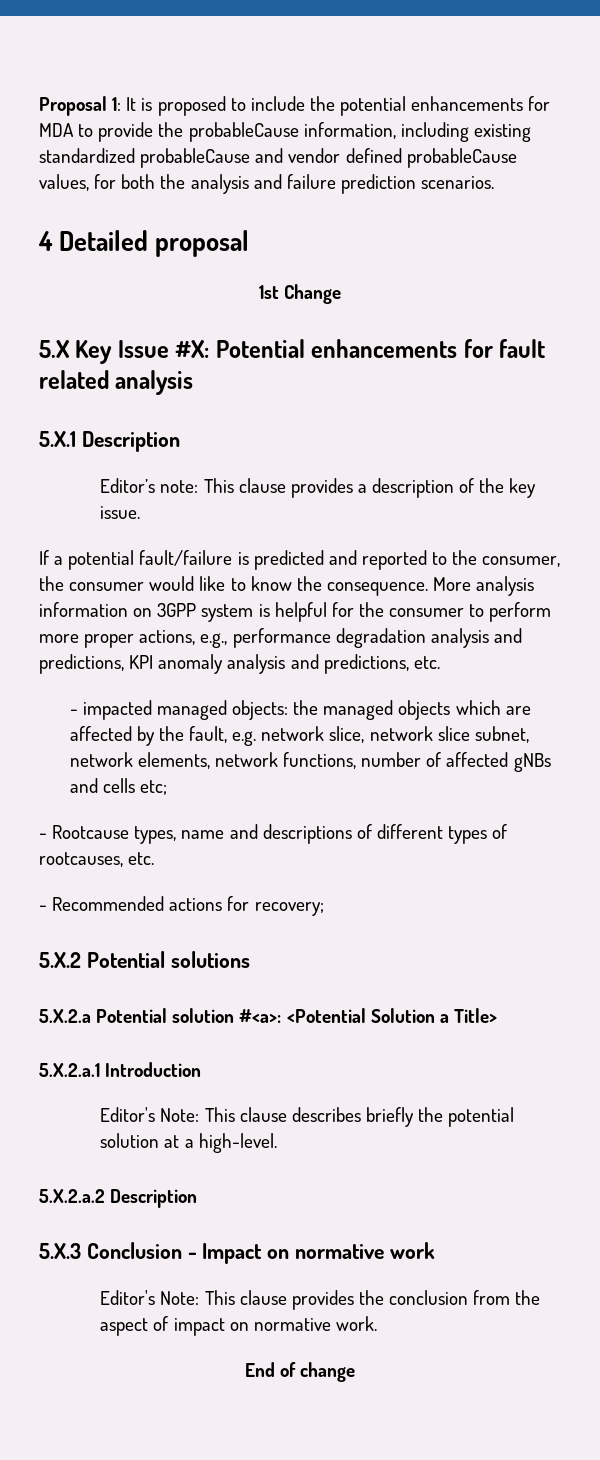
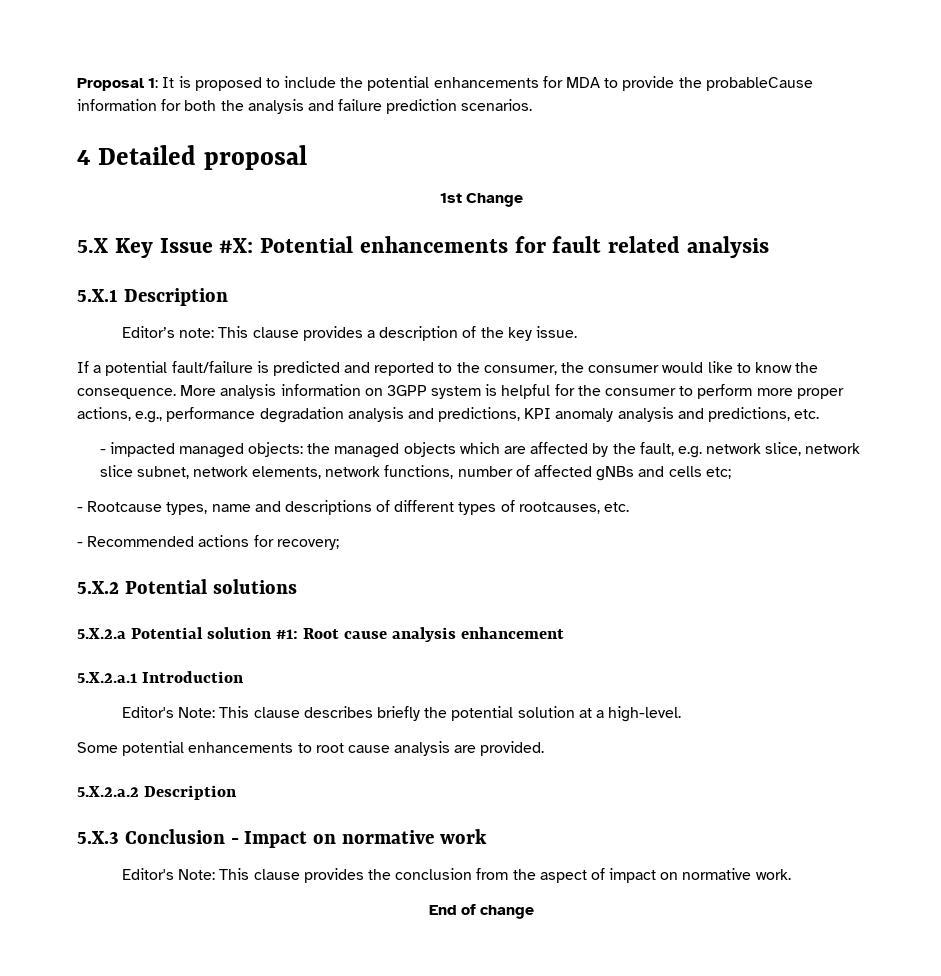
- Proposal 1: It is proposed to include the potential enhancements for MDA to provide the probableCause information, including existing standardized probableCause and vendor defined probableCause values, for both the analysis and failure prediction scenarios.
+ Proposal 1: It is proposed to include the potential enhancements for MDA to provide the probableCause information for both the analysis and failure prediction scenarios.
- 5.X.2.a Potential solution #<a>: <Potential Solution a Title>
+ 5.X.2.a Potential solution #1: Root cause analysis enhancement
+ Some potential enhancements to root cause analysis are provided.

